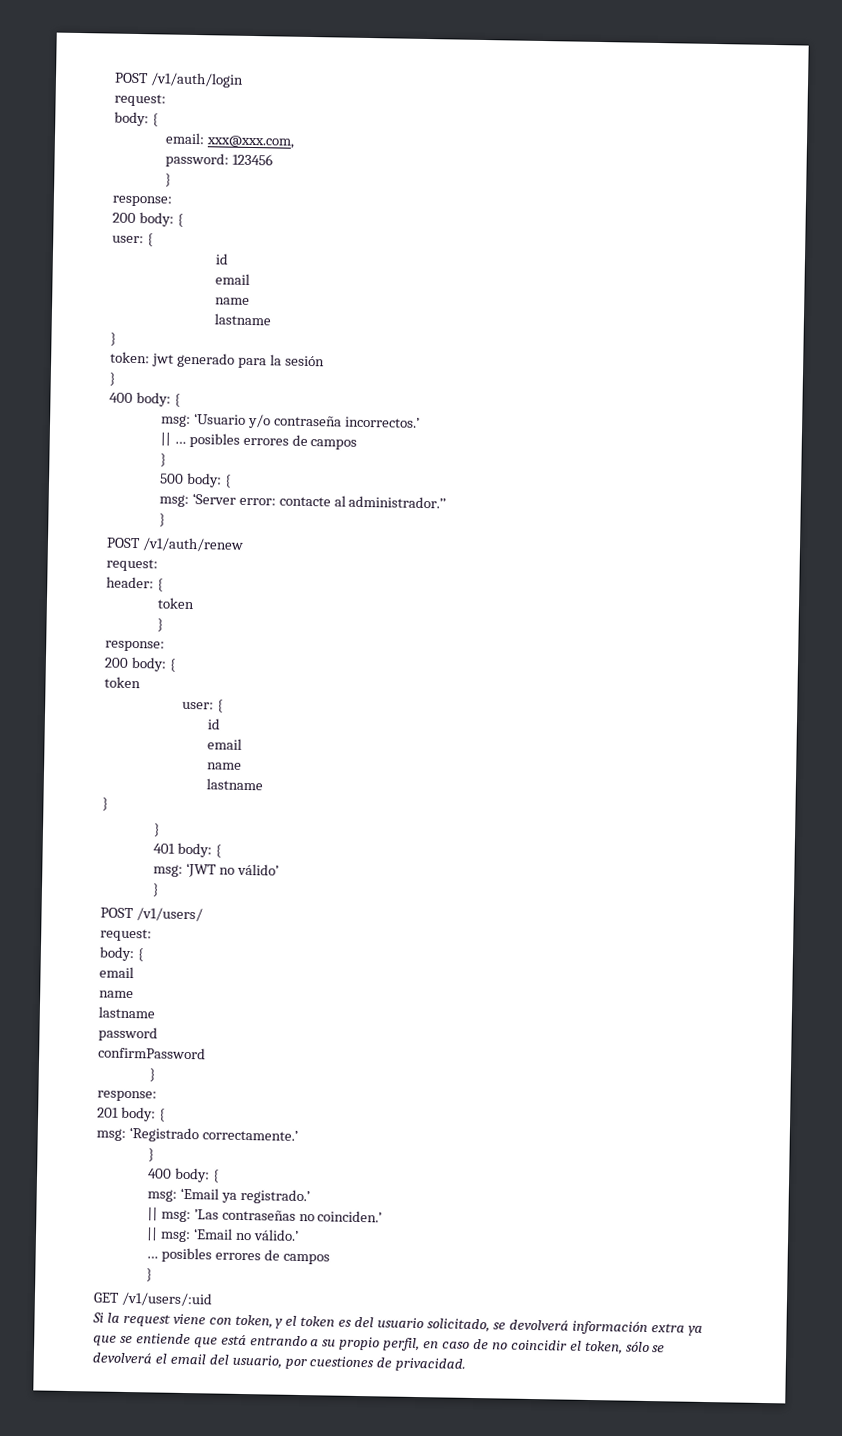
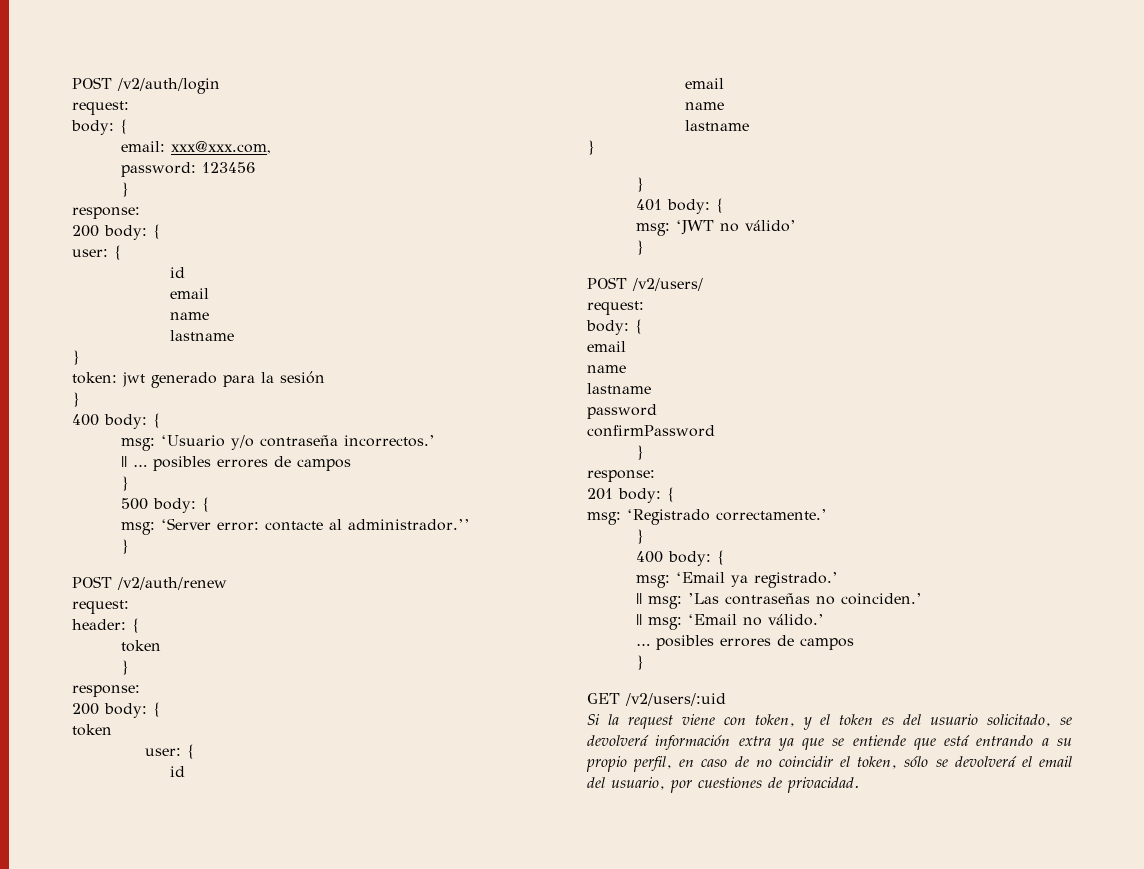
- POST /v1/auth/login
+ POST /v2/auth/login
- POST /v1/auth/renew
+ POST /v2/auth/renew
- POST /v1/users/
+ POST /v2/users/
- GET /v1/users/:uid
+ GET /v2/users/:uid

